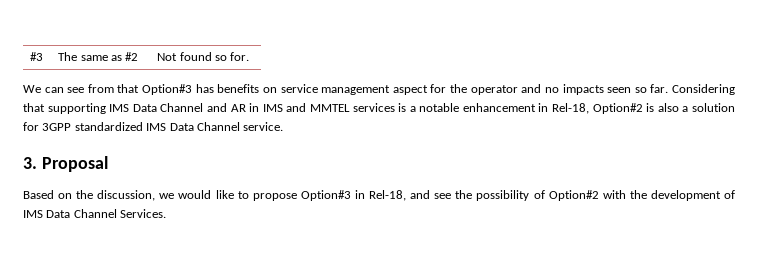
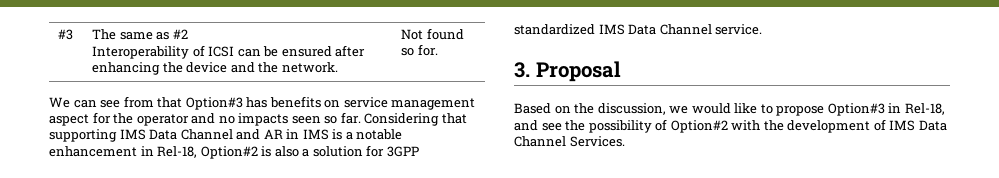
- #3 | The same as #2 | Not found so for.
+ #3 | The same as #2
+ Interoperability of ICSI can be ensured after enhancing the device and the network. | Not found so for.
- Considering that supporting IMS Data Channel and AR in IMS and MMTEL services is a notable enhancement in Rel-18, Option#2 is also a solution for 3GPP standardized IMS Data Channel service.
+ Considering that supporting IMS Data Channel and AR in IMS is a notable enhancement in Rel-18, Option#2 is also a solution for 3GPP standardized IMS Data Channel service.

